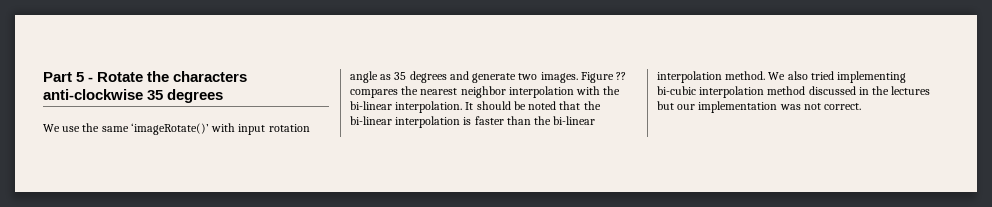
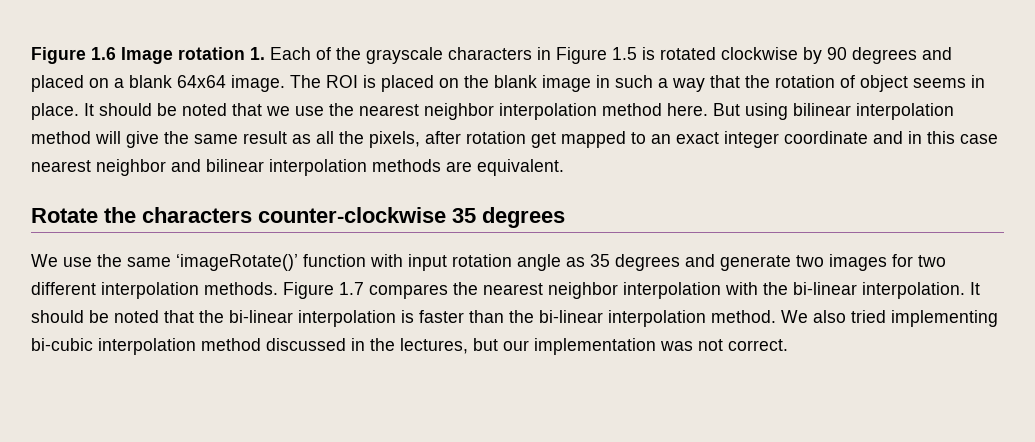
- Part 5 - Rotate the characters anti-clockwise 35 degrees
+ Figure 1.6 Image rotation 1. Each of the grayscale characters in Figure 1.5 is rotated clockwise by 90 degrees and placed on a blank 64x64 image. The ROI is placed on the blank image in such a way that the rotation of object seems in place. It should be noted that we use the nearest neighbor interpolation method here. But using bilinear interpolation method will give the same result as all the pixels, after rotation get mapped to an exact integer coordinate and in this case nearest neighbor and bilinear interpolation methods are equivalent.
+ Rotate the characters counter-clockwise 35 degrees
- We use the same ‘imageRotate()’ with input rotation angle as 35 degrees and generate two images. Figure ?? compares the nearest neighbor interpolation with the bi-linear interpolation.
+ We use the same ‘imageRotate()’ function with input rotation angle as 35 degrees and generate two images for two different interpolation methods. Figure 1.7 compares the nearest neighbor interpolation with the bi-linear interpolation.
- We also tried implementing bi-cubic interpolation method discussed in the lectures but our implementation was not correct.
+ We also tried implementing bi-cubic interpolation method discussed in the lectures, but our implementation was not correct.

